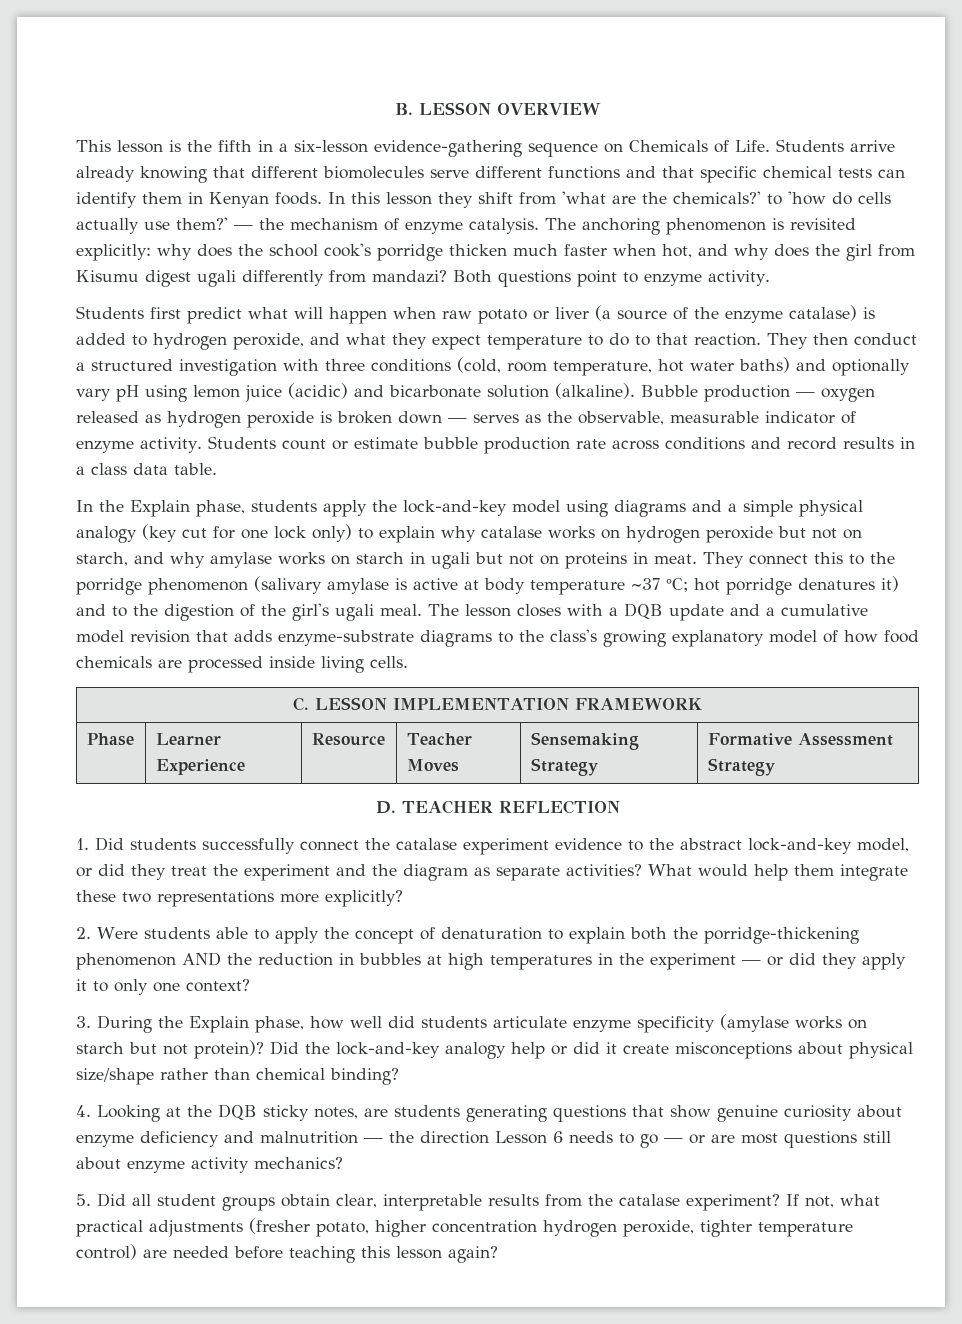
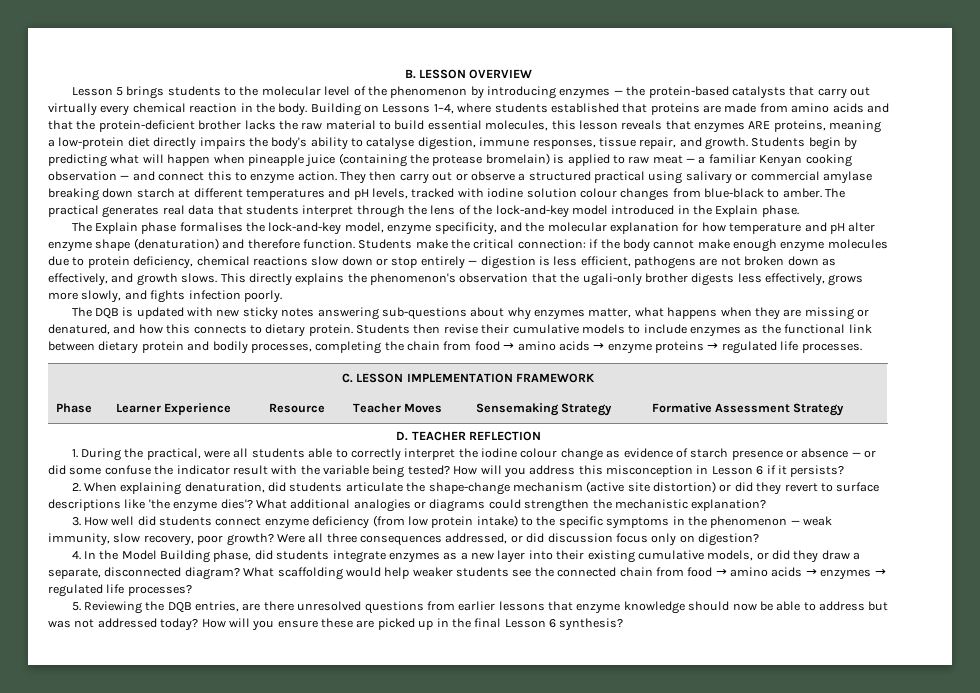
- This lesson is the fifth in a six-lesson evidence-gathering sequence on Chemicals of Life. Students arrive already knowing that different biomolecules serve different functions and that specific chemical tests can identify them in Kenyan foods. In this lesson they shift from 'what are the chemicals?' to 'how do cells actually use them?' — the mechanism of enzyme catalysis. The anchoring phenomenon is revisited explicitly: why does the school cook's porridge thicken much faster when hot, and why does the girl from Kisumu digest ugali differently from mandazi? Both questions point to enzyme activity.
- Students first predict what will happen when raw potato or liver (a source of the enzyme catalase) is added to hydrogen peroxide, and what they expect temperature to do to that reaction. They then conduct a structured investigation with three conditions (cold, room temperature, hot water baths) and optionally vary pH using lemon juice (acidic) and bicarbonate solution (alkaline). Bubble production — oxygen released as hydrogen peroxide is broken down — serves as the observable, measurable indicator of enzyme activity. Students count or estimate bubble production rate across conditions and record results in a class data table.
- In the Explain phase, students apply the lock-and-key model using diagrams and a simple physical analogy (key cut for one lock only) to explain why catalase works on hydrogen peroxide but not on starch, and why amylase works on starch in ugali but not on proteins in meat. They connect this to the porridge phenomenon (salivary amylase is active at body temperature ~37 °C; hot porridge denatures it) and to the digestion of the girl's ugali meal. The lesson closes with a DQB update and a cumulative model revision that adds enzyme-substrate diagrams to the class's growing explanatory model of how food chemicals are processed inside living cells.
+ Lesson 5 brings students to the molecular level of the phenomenon by introducing enzymes — the protein-based catalysts that carry out virtually every chemical reaction in the body. Building on Lessons 1–4, where students established that proteins are made from amino acids and that the protein-deficient brother lacks the raw material to build essential molecules, this lesson reveals that enzymes ARE proteins, meaning a low-protein diet directly impairs the body's ability to catalyse digestion, immune responses, tissue repair, and growth. Students begin by predicting what will happen when pineapple juice (containing the protease bromelain) is applied to raw meat — a familiar Kenyan cooking observation — and connect this to enzyme action. They then carry out or observe a structured practical using salivary or commercial amylase breaking down starch at different temperatures and pH levels, tracked with iodine solution colour changes from blue-black to amber. The practical generates real data that students interpret through the lens of the lock-and-key model introduced in the Explain phase.
+ The Explain phase formalises the lock-and-key model, enzyme specificity, and the molecular explanation for how temperature and pH alter enzyme shape (denaturation) and therefore function. Students make the critical connection: if the body cannot make enough enzyme molecules due to protein deficiency, chemical reactions slow down or stop entirely — digestion is less efficient, pathogens are not broken down as effectively, and growth slows. This directly explains the phenomenon's observation that the ugali-only brother digests less effectively, grows more slowly, and fights infection poorly.
+ The DQB is updated with new sticky notes answering sub-questions about why enzymes matter, what happens when they are missing or denatured, and how this connects to dietary protein. Students then revise their cumulative models to include enzymes as the functional link between dietary protein and bodily processes, completing the chain from food → amino acids → enzyme proteins → regulated life processes.
- 1. Did students successfully connect the catalase experiment evidence to the abstract lock-and-key model, or did they treat the experiment and the diagram as separate activities? What would help them integrate these two representations more explicitly?
- 2. Were students able to apply the concept of denaturation to explain both the porridge-thickening phenomenon AND the reduction in bubbles at high temperatures in the experiment — or did they apply it to only one context?
- 3. During the Explain phase, how well did students articulate enzyme specificity (amylase works on starch but not protein)? Did the lock-and-key analogy help or did it create misconceptions about physical size/shape rather than chemical binding?
- 4. Looking at the DQB sticky notes, are students generating questions that show genuine curiosity about enzyme deficiency and malnutrition — the direction Lesson 6 needs to go — or are most questions still about enzyme activity mechanics?
- 5. Did all student groups obtain clear, interpretable results from the catalase experiment? If not, what practical adjustments (fresher potato, higher concentration hydrogen peroxide, tighter temperature control) are needed before teaching this lesson again?
+ 1. During the practical, were all students able to correctly interpret the iodine colour change as evidence of starch presence or absence — or did some confuse the indicator result with the variable being tested? How will you address this misconception in Lesson 6 if it persists?
+ 2. When explaining denaturation, did students articulate the shape-change mechanism (active site distortion) or did they revert to surface descriptions like 'the enzyme dies'? What additional analogies or diagrams could strengthen the mechanistic explanation?
+ 3. How well did students connect enzyme deficiency (from low protein intake) to the specific symptoms in the phenomenon — weak immunity, slow recovery, poor growth? Were all three consequences addressed, or did discussion focus only on digestion?
+ 4. In the Model Building phase, did students integrate enzymes as a new layer into their existing cumulative models, or did they draw a separate, disconnected diagram? What scaffolding would help weaker students see the connected chain from food → amino acids → enzymes → regulated life processes?
+ 5. Reviewing the DQB entries, are there unresolved questions from earlier lessons that enzyme knowledge should now be able to address but was not addressed today? How will you ensure these are picked up in the final Lesson 6 synthesis?

